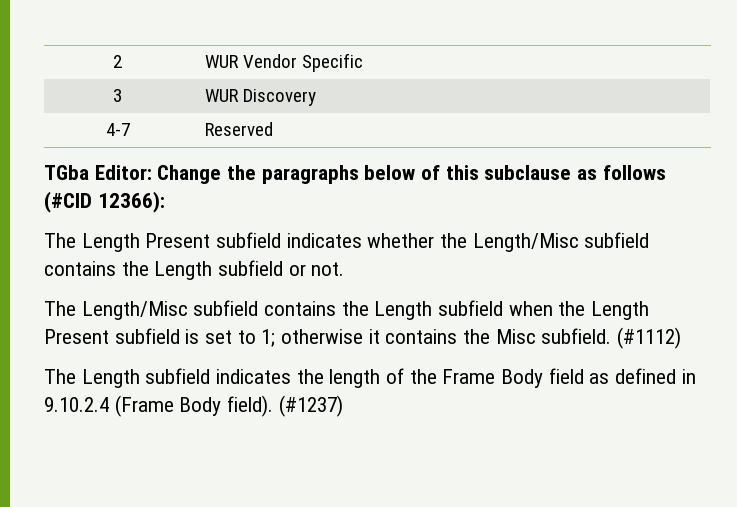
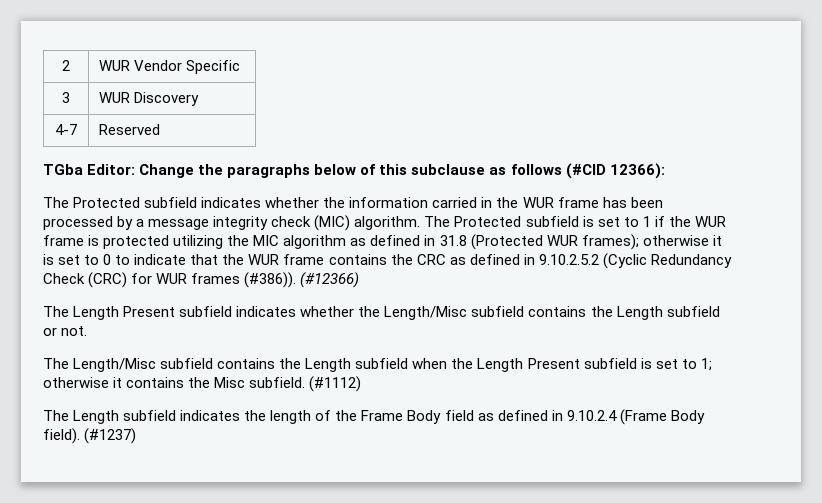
+ The Protected subfield indicates whether the information carried in the WUR frame has been processed by a message integrity check (MIC) algorithm. The Protected subfield is set to 1 if the WUR frame is protected utilizing the MIC algorithm as defined in 31.8 (Protected WUR frames); otherwise it is set to 0 to indicate that the WUR frame contains the CRC as defined in 9.10.2.5.2 (Cyclic Redundancy Check (CRC) for WUR frames (#386)). (#12366)

